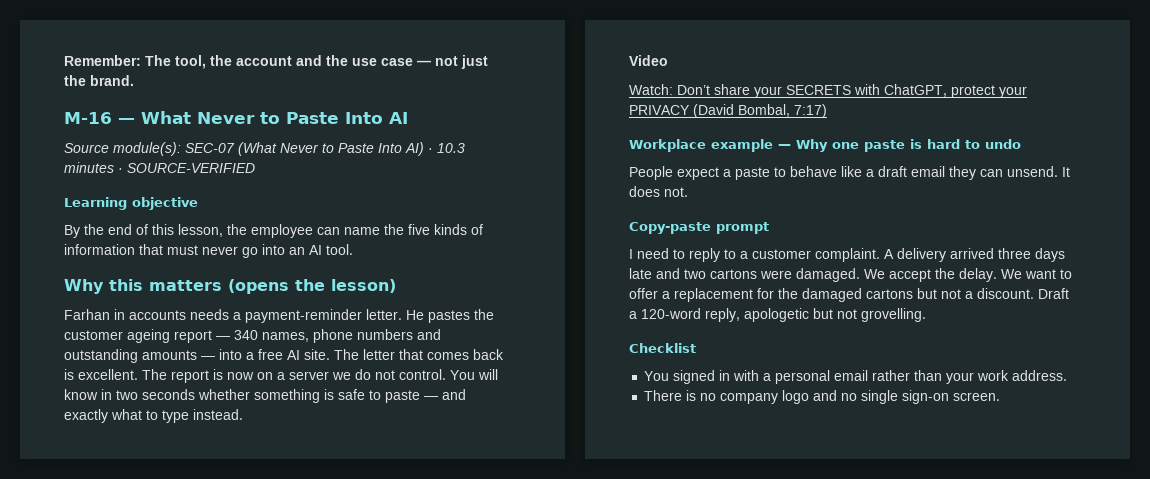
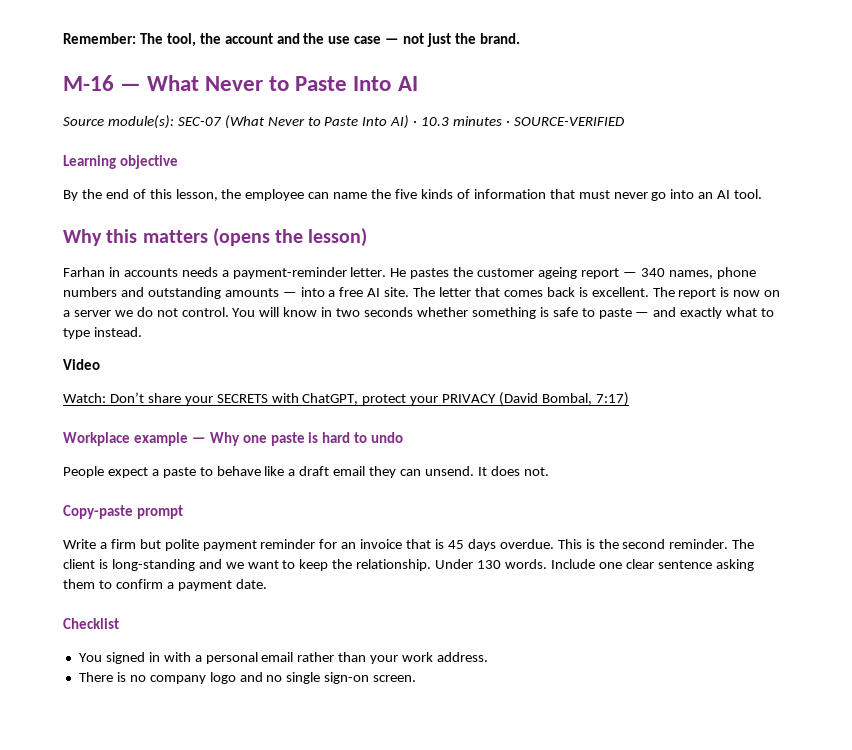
- I need to reply to a customer complaint. A delivery arrived three days late and two cartons were damaged. We accept the delay. We want to offer a replacement for the damaged cartons but not a discount. Draft a 120-word reply, apologetic but not grovelling.
+ Write a firm but polite payment reminder for an invoice that is 45 days overdue. This is the second reminder. The client is long-standing and we want to keep the relationship. Under 130 words. Include one clear sentence asking them to confirm a payment date.

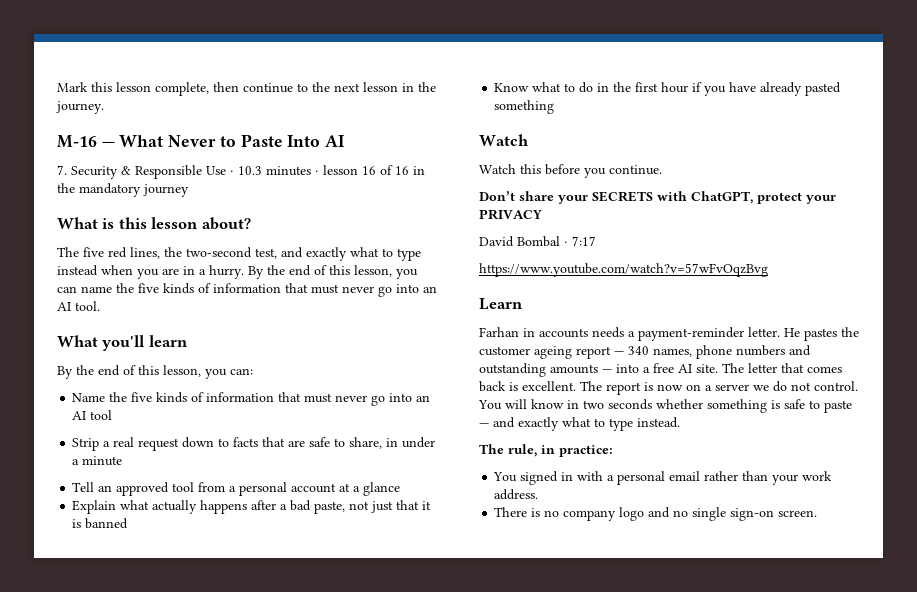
- Remember: The tool, the account and the use case — not just the brand.
+ Mark this lesson complete, then continue to the next lesson in the journey.
- Source module(s): SEC-07 (What Never to Paste Into AI) · 10.3 minutes · SOURCE-VERIFIED
- Learning objective
- By the end of this lesson, the employee can name the five kinds of information that must never go into an AI tool.
+ 7. Security & Responsible Use · 10.3 minutes · lesson 16 of 16 in the mandatory journey
+ What is this lesson about?
+ The five red lines, the two-second test, and exactly what to type instead when you are in a hurry. By the end of this lesson, you can name the five kinds of information that must never go into an AI tool.
- Why this matters (opens the lesson)
+ What you'll learn
+ By the end of this lesson, you can:
+ Name the five kinds of information that must never go into an AI tool
+ Strip a real request down to facts that are safe to share, in under a minute
+ Tell an approved tool from a personal account at a glance
+ Explain what actually happens after a bad paste, not just that it is banned
+ Know what to do in the first hour if you have already pasted something
+ Watch
+ Watch this before you continue.
+ Don’t share your SECRETS with ChatGPT, protect your PRIVACY
+ David Bombal · 7:17
+ https://www.youtube.com/watch?v=57wFvOqzBvg
+ Learn
- Video
- Watch: Don’t share your SECRETS with ChatGPT, protect your PRIVACY (David Bombal, 7:17)
- Workplace example — Why one paste is hard to undo
- People expect a paste to behave like a draft email they can unsend. It does not.
- Copy-paste prompt
- Write a firm but polite payment reminder for an invoice that is 45 days overdue. This is the second reminder. The client is long-standing and we want to keep the relationship. Under 130 words. Include one clear sentence asking them to confirm a payment date.
- Checklist
+ The rule, in practice:

